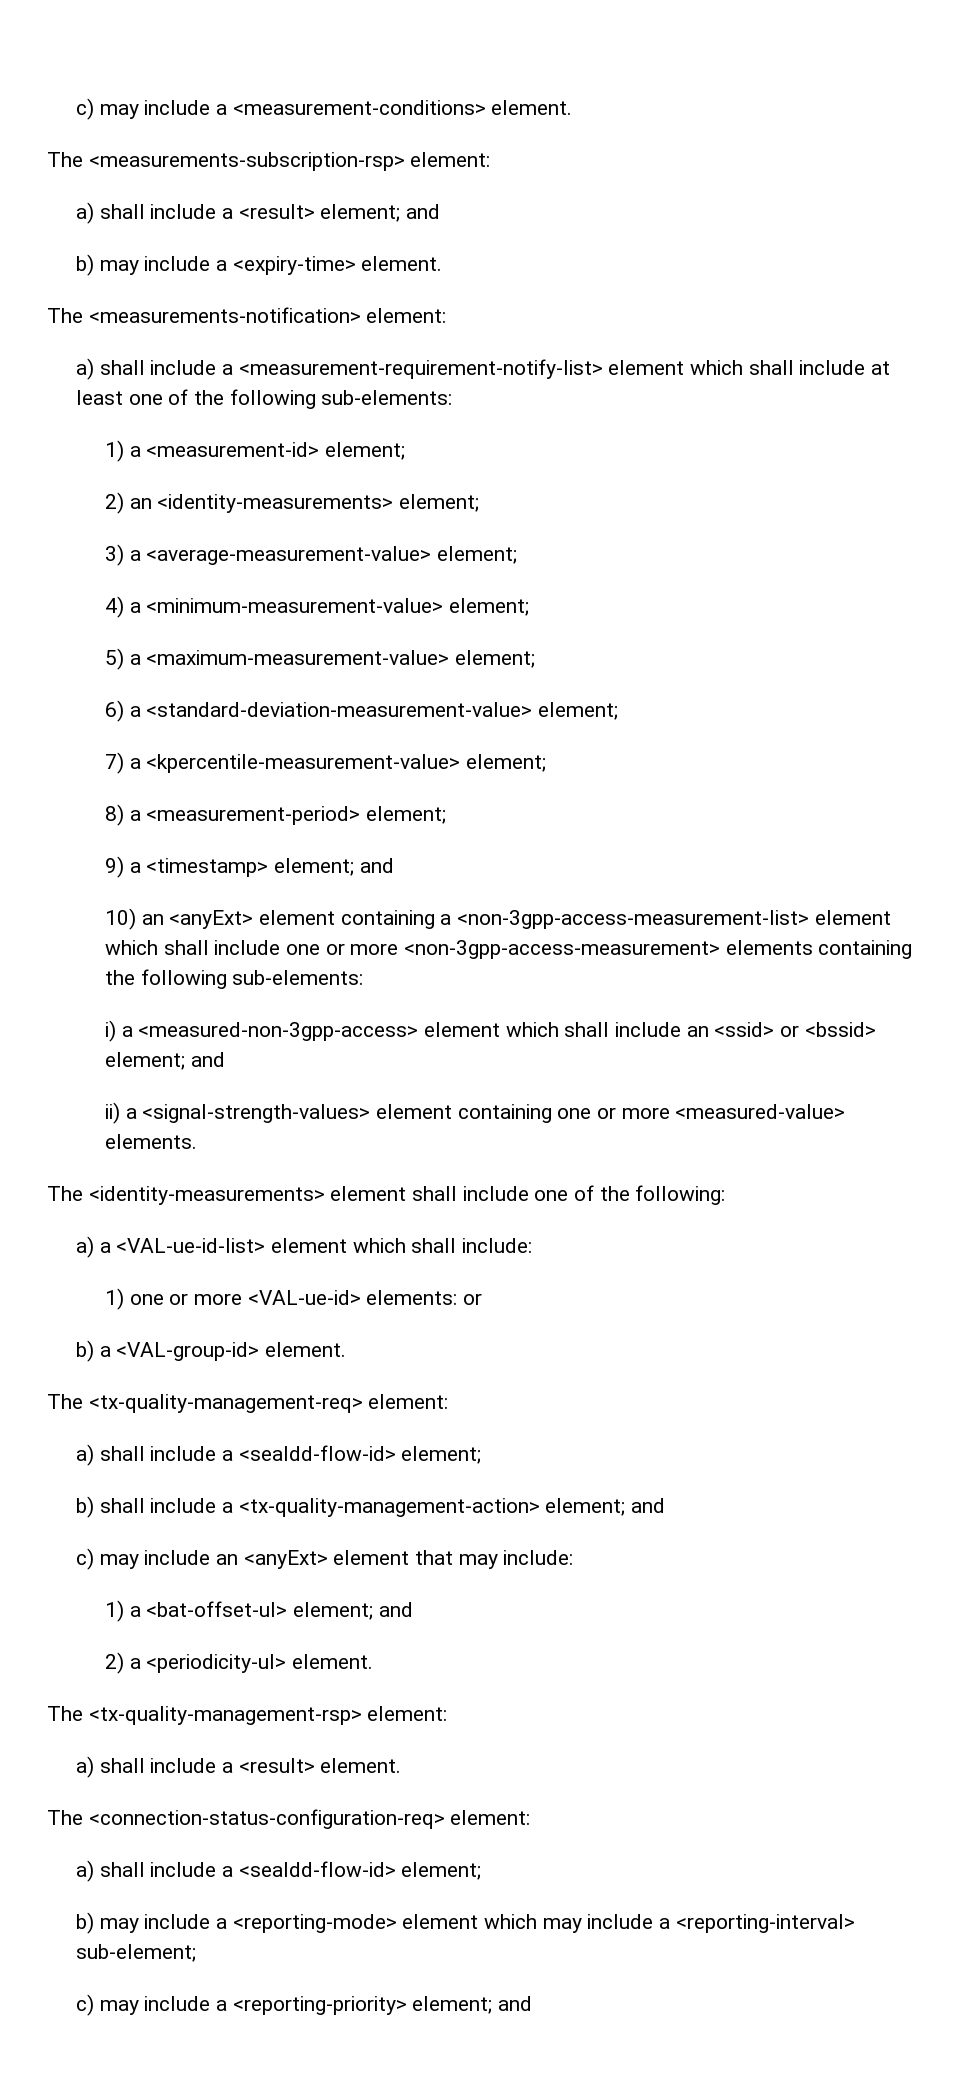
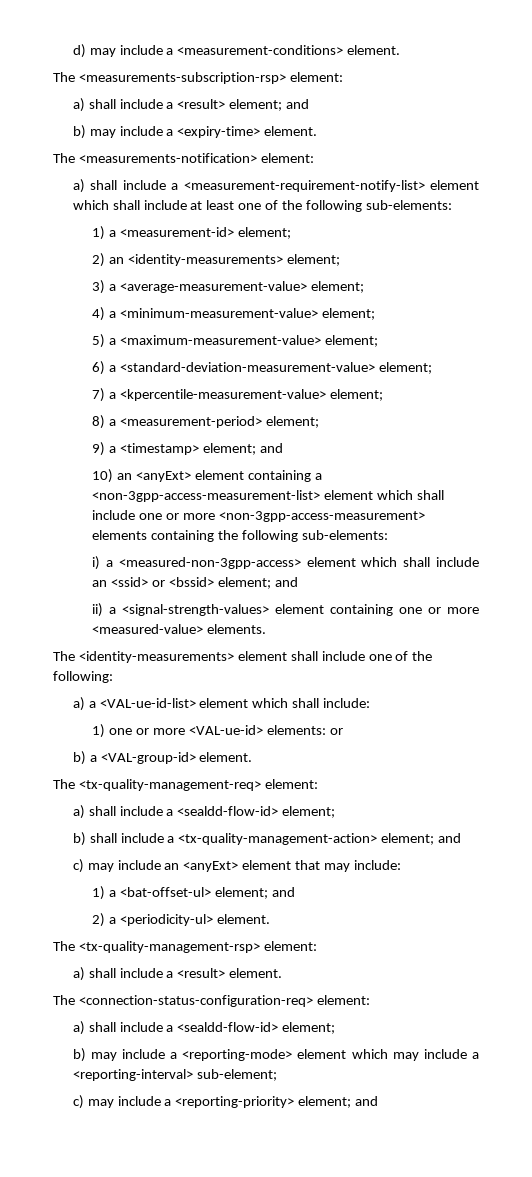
- c) may include a <measurement-conditions> element.
+ d) may include a <measurement-conditions> element.

